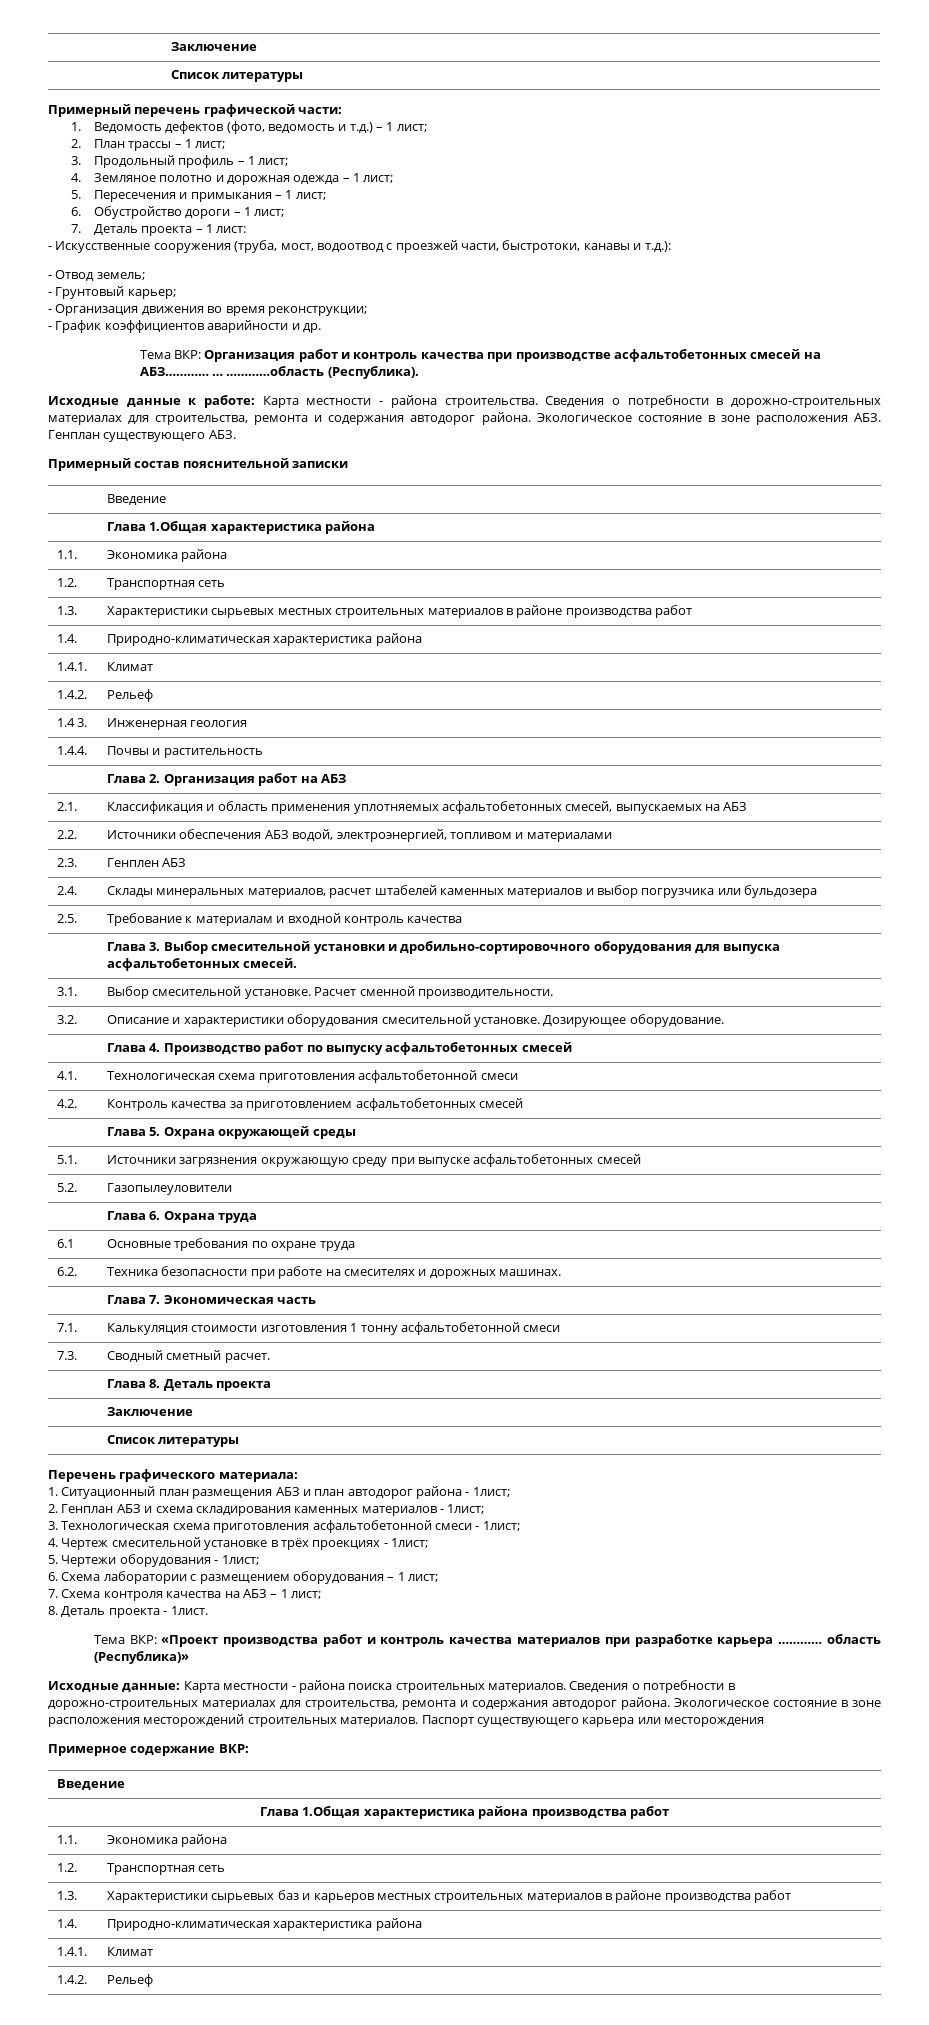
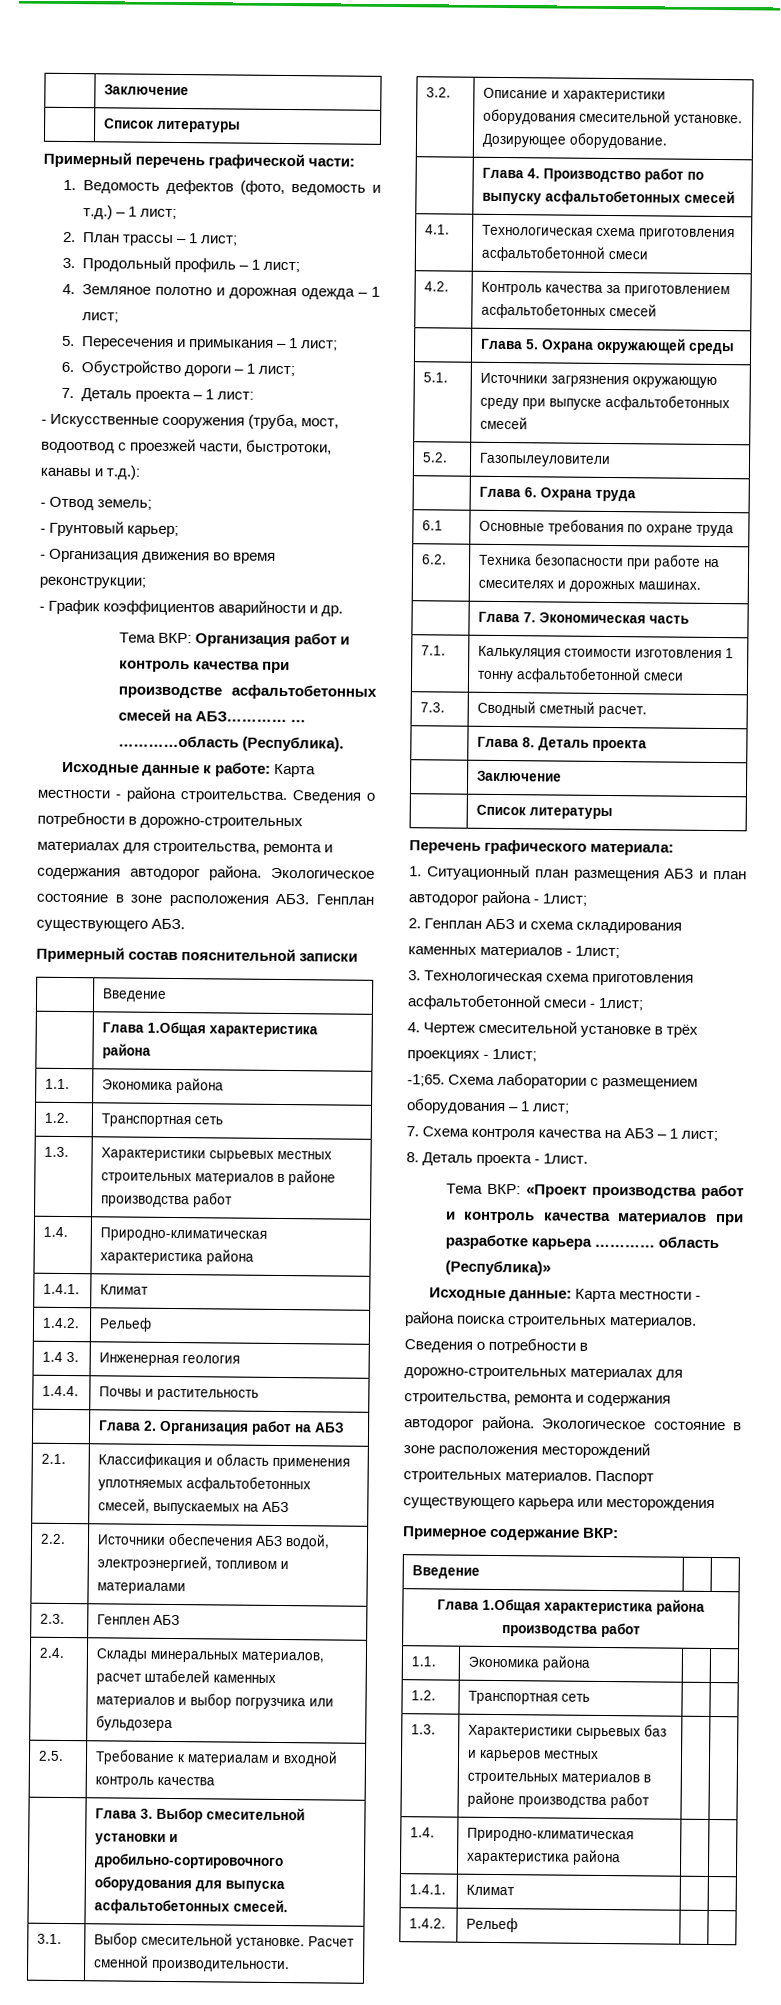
- 5. Чертежи оборудования - 1лист;
- 6. Схема лаборатории с размещением оборудования – 1 лист;
+ -1;65. Схема лаборатории с размещением оборудования – 1 лист;

